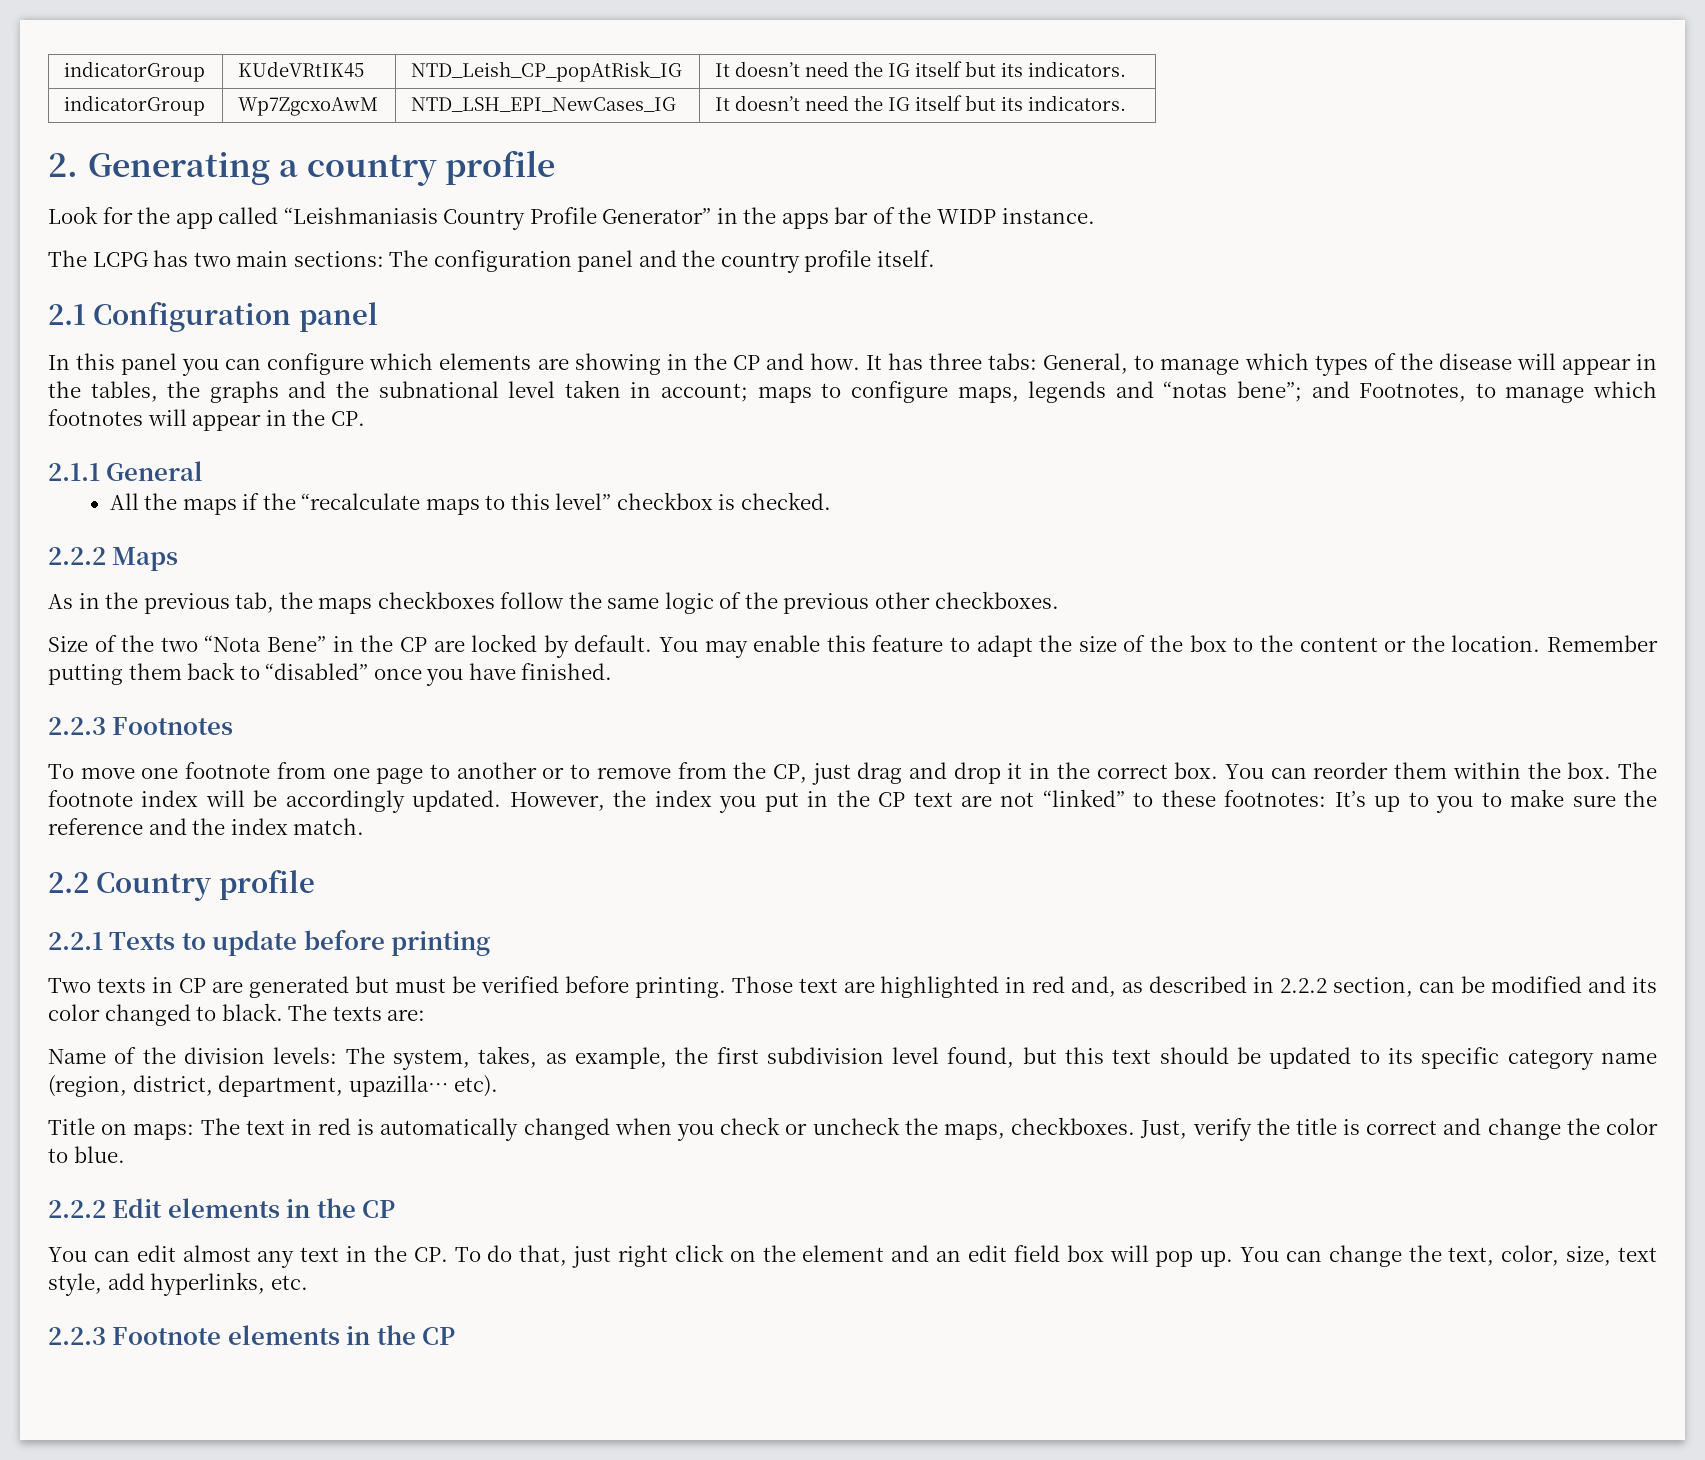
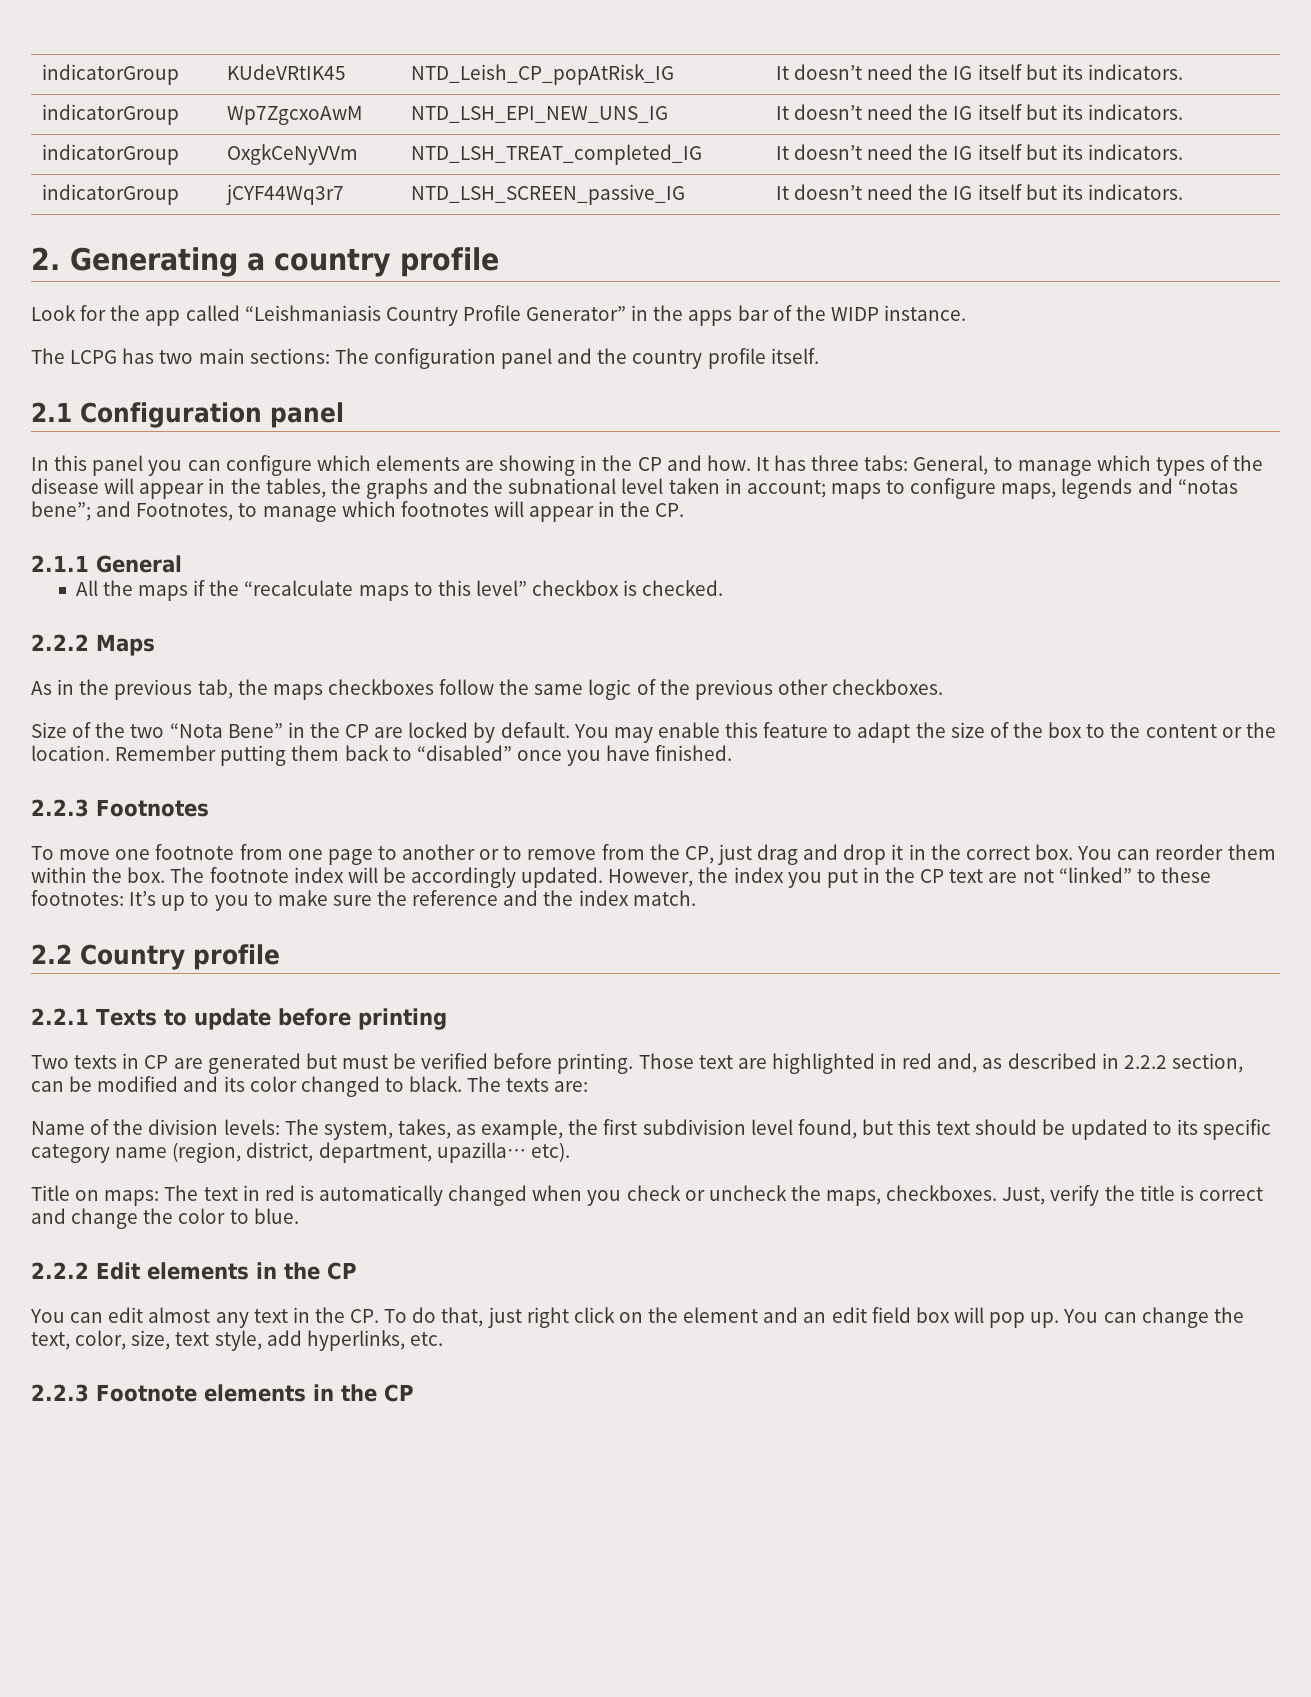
- indicatorGroup | Wp7ZgcxoAwM | NTD_LSH_EPI_NewCases_IG | It doesn’t need the IG itself but its indicators.
+ indicatorGroup | Wp7ZgcxoAwM | NTD_LSH_EPI_NEW_UNS_IG | It doesn’t need the IG itself but its indicators.
+ indicatorGroup | OxgkCeNyVVm | NTD_LSH_TREAT_completed_IG | It doesn’t need the IG itself but its indicators.
+ indicatorGroup | jCYF44Wq3r7 | NTD_LSH_SCREEN_passive_IG | It doesn’t need the IG itself but its indicators.

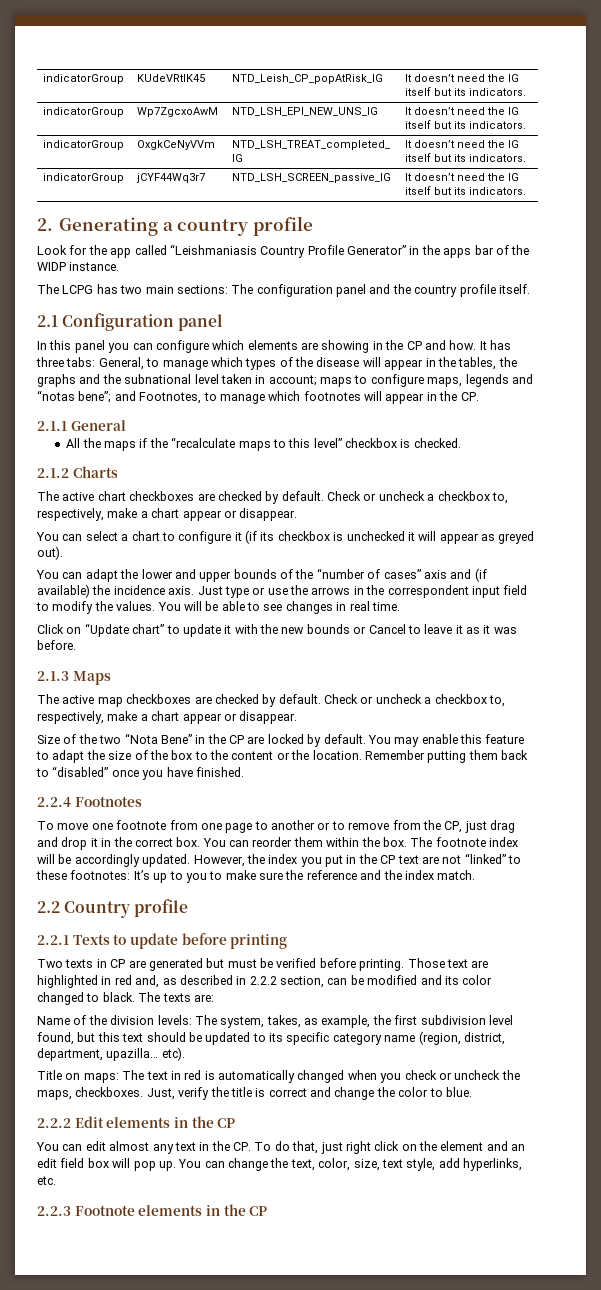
- 2.2.2 Maps
- As in the previous tab, the maps checkboxes follow the same logic of the previous other checkboxes.
+ 2.1.2 Charts
+ The active chart checkboxes are checked by default. Check or uncheck a checkbox to, respectively, make a chart appear or disappear.
+ You can select a chart to configure it (if its checkbox is unchecked it will appear as greyed out).
+ You can adapt the lower and upper bounds of the “number of cases” axis and (if available) the incidence axis. Just type or use the arrows in the correspondent input field to modify the values. You will be able to see changes in real time.
+ Click on “Update chart” to update it with the new bounds or Cancel to leave it as it was before.
+ 2.1.3 Maps
+ The active map checkboxes are checked by default. Check or uncheck a checkbox to, respectively, make a chart appear or disappear.
- 2.2.3 Footnotes
+ 2.2.4 Footnotes

